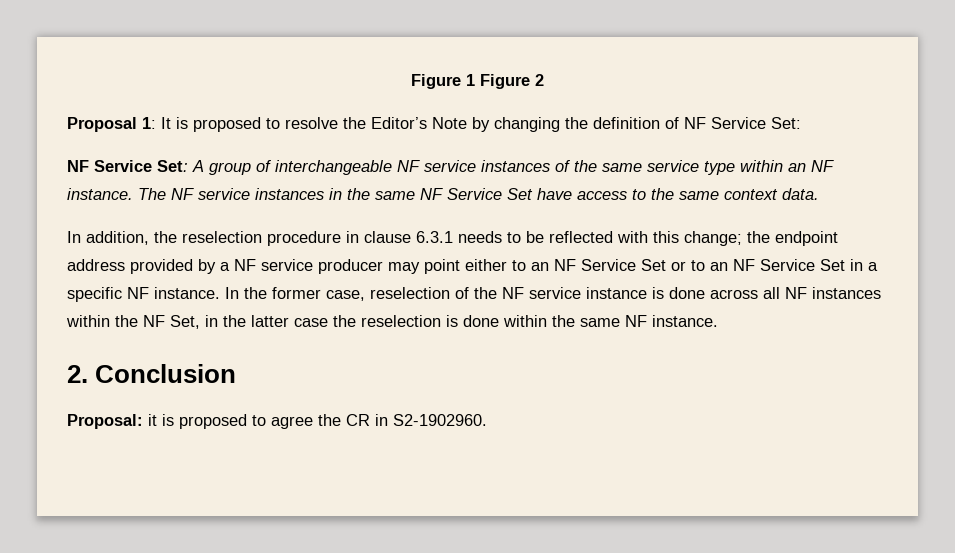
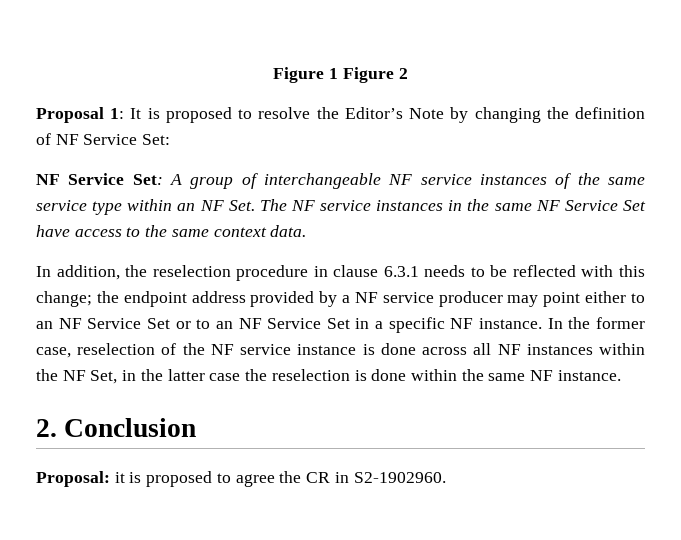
- NF Service Set: A group of interchangeable NF service instances of the same service type within an NF instance. The NF service instances in the same NF Service Set have access to the same context data.
+ NF Service Set: A group of interchangeable NF service instances of the same service type within an NF Set. The NF service instances in the same NF Service Set have access to the same context data.

